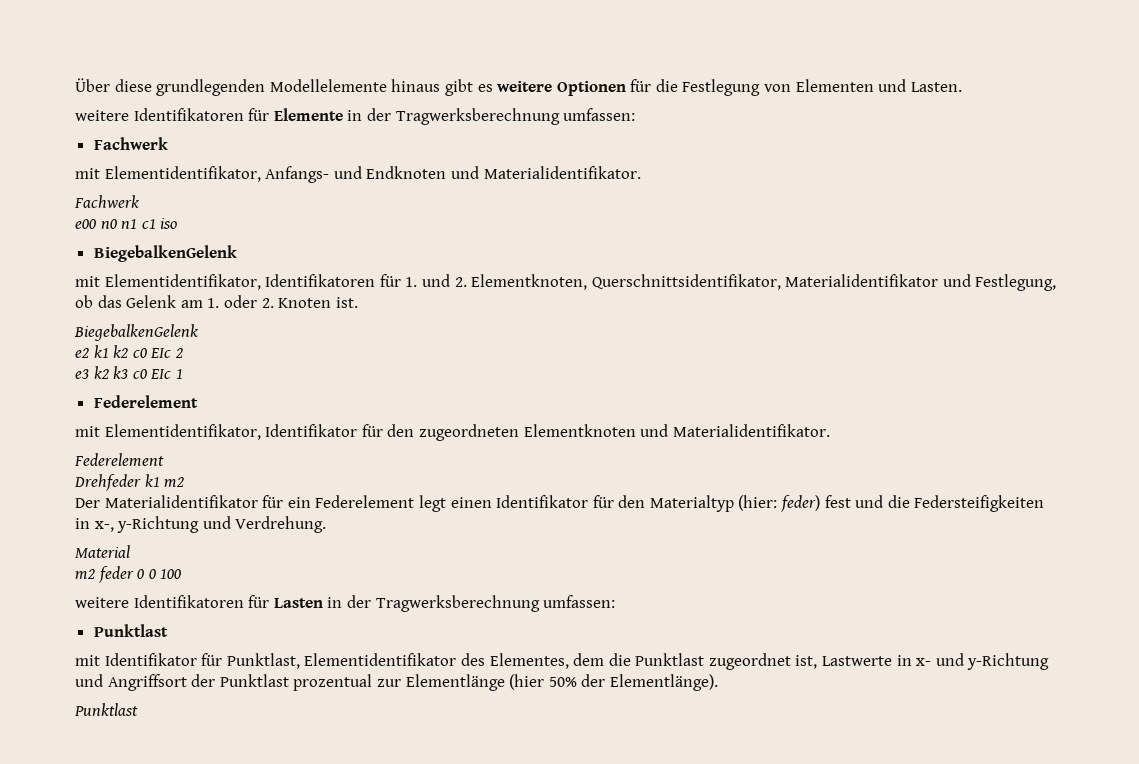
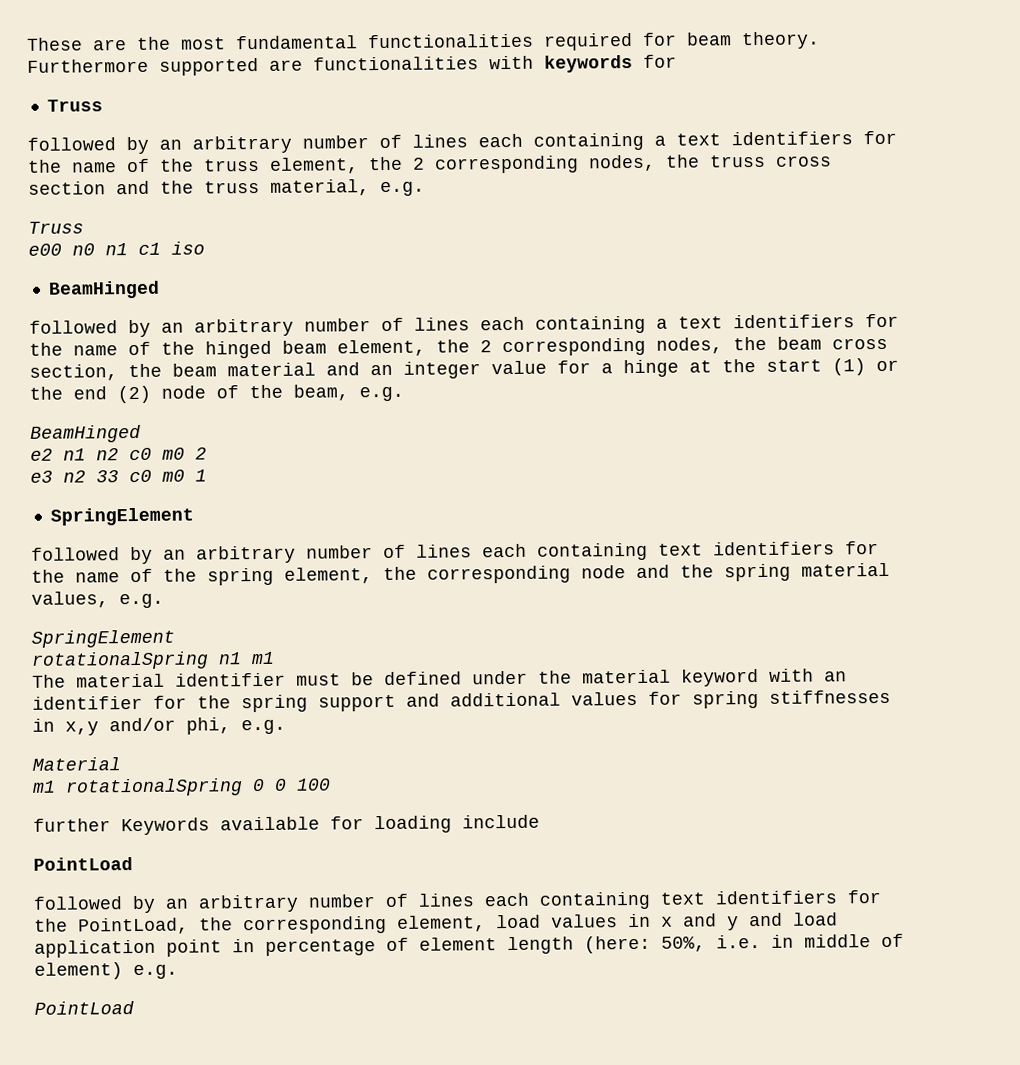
- Über diese grundlegenden Modellelemente hinaus gibt es weitere Optionen für die Festlegung von Elementen und Lasten.
- weitere Identifikatoren für Elemente in der Tragwerksberechnung umfassen:
- Fachwerk
- mit Elementidentifikator, Anfangs- und Endknoten und Materialidentifikator.
- Fachwerk
+ These are the most fundamental functionalities required for beam theory. Furthermore supported are functionalities with keywords for
+ Truss
+ followed by an arbitrary number of lines each containing a text identifiers for the name of the truss element, the 2 corresponding nodes, the truss cross section and the truss material, e.g.
+ Truss
  e00 n0 n1 c1 iso
- BiegebalkenGelenk
- mit Elementidentifikator, Identifikatoren für 1. und 2. Elementknoten, Querschnittsidentifikator, Materialidentifikator und Festlegung, ob das Gelenk am 1. oder 2. Knoten ist.
- BiegebalkenGelenk
- e2 k1 k2 c0 EIc 2
- e3 k2 k3 c0 EIc 1
- Federelement
- mit Elementidentifikator, Identifikator für den zugeordneten Elementknoten und Materialidentifikator.
- Federelement
- Drehfeder k1 m2
- Der Materialidentifikator für ein Federelement legt einen Identifikator für den Materialtyp (hier: feder) fest und die Federsteifigkeiten in x-, y-Richtung und Verdrehung.
+ BeamHinged
+ followed by an arbitrary number of lines each containing a text identifiers for the name of the hinged beam element, the 2 corresponding nodes, the beam cross section, the beam material and an integer value for a hinge at the start (1) or the end (2) node of the beam, e.g.
+ BeamHinged
+ e2 n1 n2 c0 m0 2
+ e3 n2 33 c0 m0 1
+ SpringElement
+ followed by an arbitrary number of lines each containing text identifiers for the name of the spring element, the corresponding node and the spring material values, e.g.
+ SpringElement
+ rotationalSpring n1 m1
+ The material identifier must be defined under the material keyword with an identifier for the spring support and additional values for spring stiffnesses in x,y and/or phi, e.g.
- m2 feder 0 0 100
+ m1 rotationalSpring 0 0 100
- weitere Identifikatoren für Lasten in der Tragwerksberechnung umfassen:
- Punktlast
- mit Identifikator für Punktlast, Elementidentifikator des Elementes, dem die Punktlast zugeordnet ist, Lastwerte in x- und y-Richtung und Angriffsort der Punktlast prozentual zur Elementlänge (hier 50% der Elementlänge).
- Punktlast
+ further Keywords available for loading include
+ PointLoad
+ followed by an arbitrary number of lines each containing text identifiers for the PointLoad, the corresponding element, load values in x and y and load application point in percentage of element length (here: 50%, i.e. in middle of element) e.g.
+ PointLoad

